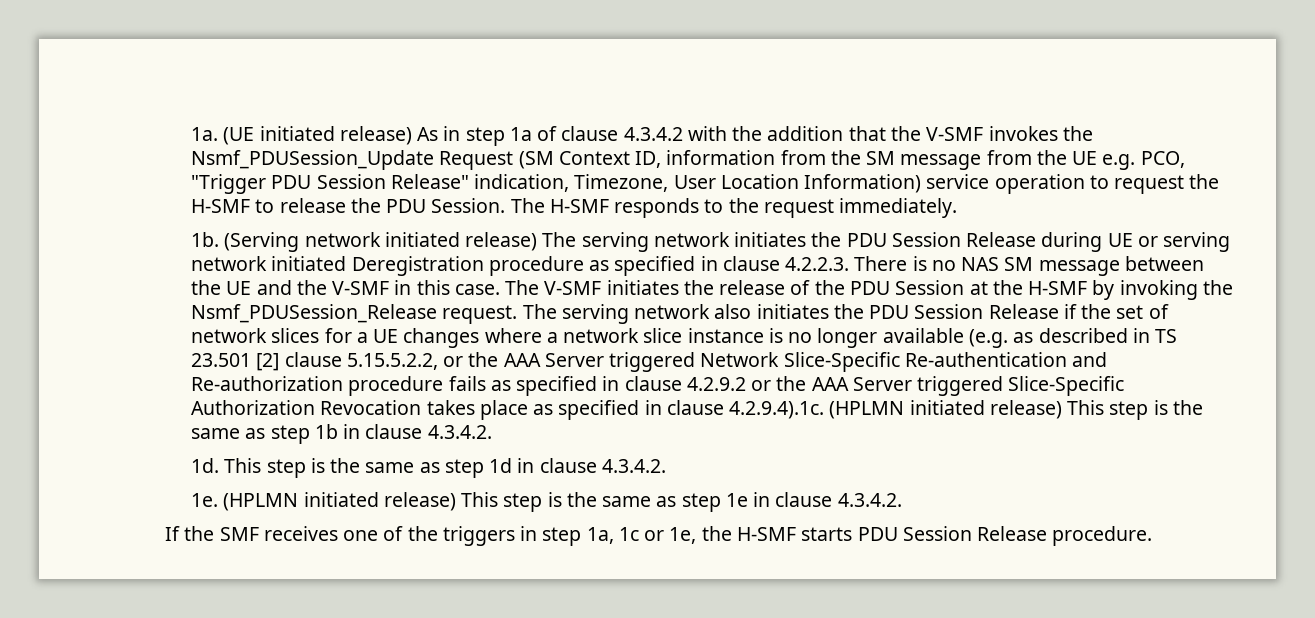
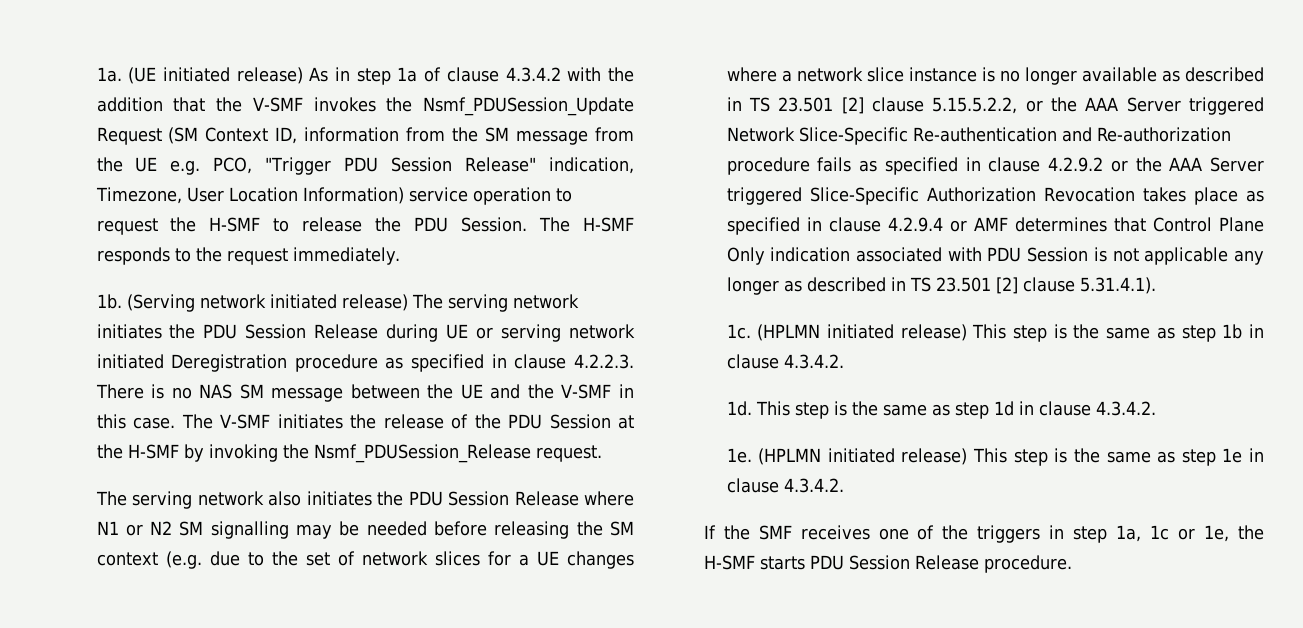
- The V-SMF initiates the release of the PDU Session at the H-SMF by invoking the Nsmf_PDUSession_Release request. The serving network also initiates the PDU Session Release if the set of network slices for a UE changes where a network slice instance is no longer available (e.g. as described in TS 23.501 [2] clause 5.15.5.2.2, or the AAA Server triggered Network Slice-Specific Re-authentication and Re-authorization procedure fails as specified in clause 4.2.9.2 or the AAA Server triggered Slice-Specific Authorization Revocation takes place as specified in clause 4.2.9.4).1c. (HPLMN initiated release) This step is the same as step 1b in clause 4.3.4.2.
+ The V-SMF initiates the release of the PDU Session at the H-SMF by invoking the Nsmf_PDUSession_Release request.
+ The serving network also initiates the PDU Session Release where N1 or N2 SM signalling may be needed before releasing the SM context (e.g. due to the set of network slices for a UE changes where a network slice instance is no longer available as described in TS 23.501 [2] clause 5.15.5.2.2, or the AAA Server triggered Network Slice-Specific Re-authentication and Re-authorization procedure fails as specified in clause 4.2.9.2 or the AAA Server triggered Slice-Specific Authorization Revocation takes place as specified in clause 4.2.9.4 or AMF determines that Control Plane Only indication associated with PDU Session is not applicable any longer as described in TS 23.501 [2] clause 5.31.4.1).
+ 1c. (HPLMN initiated release) This step is the same as step 1b in clause 4.3.4.2.

